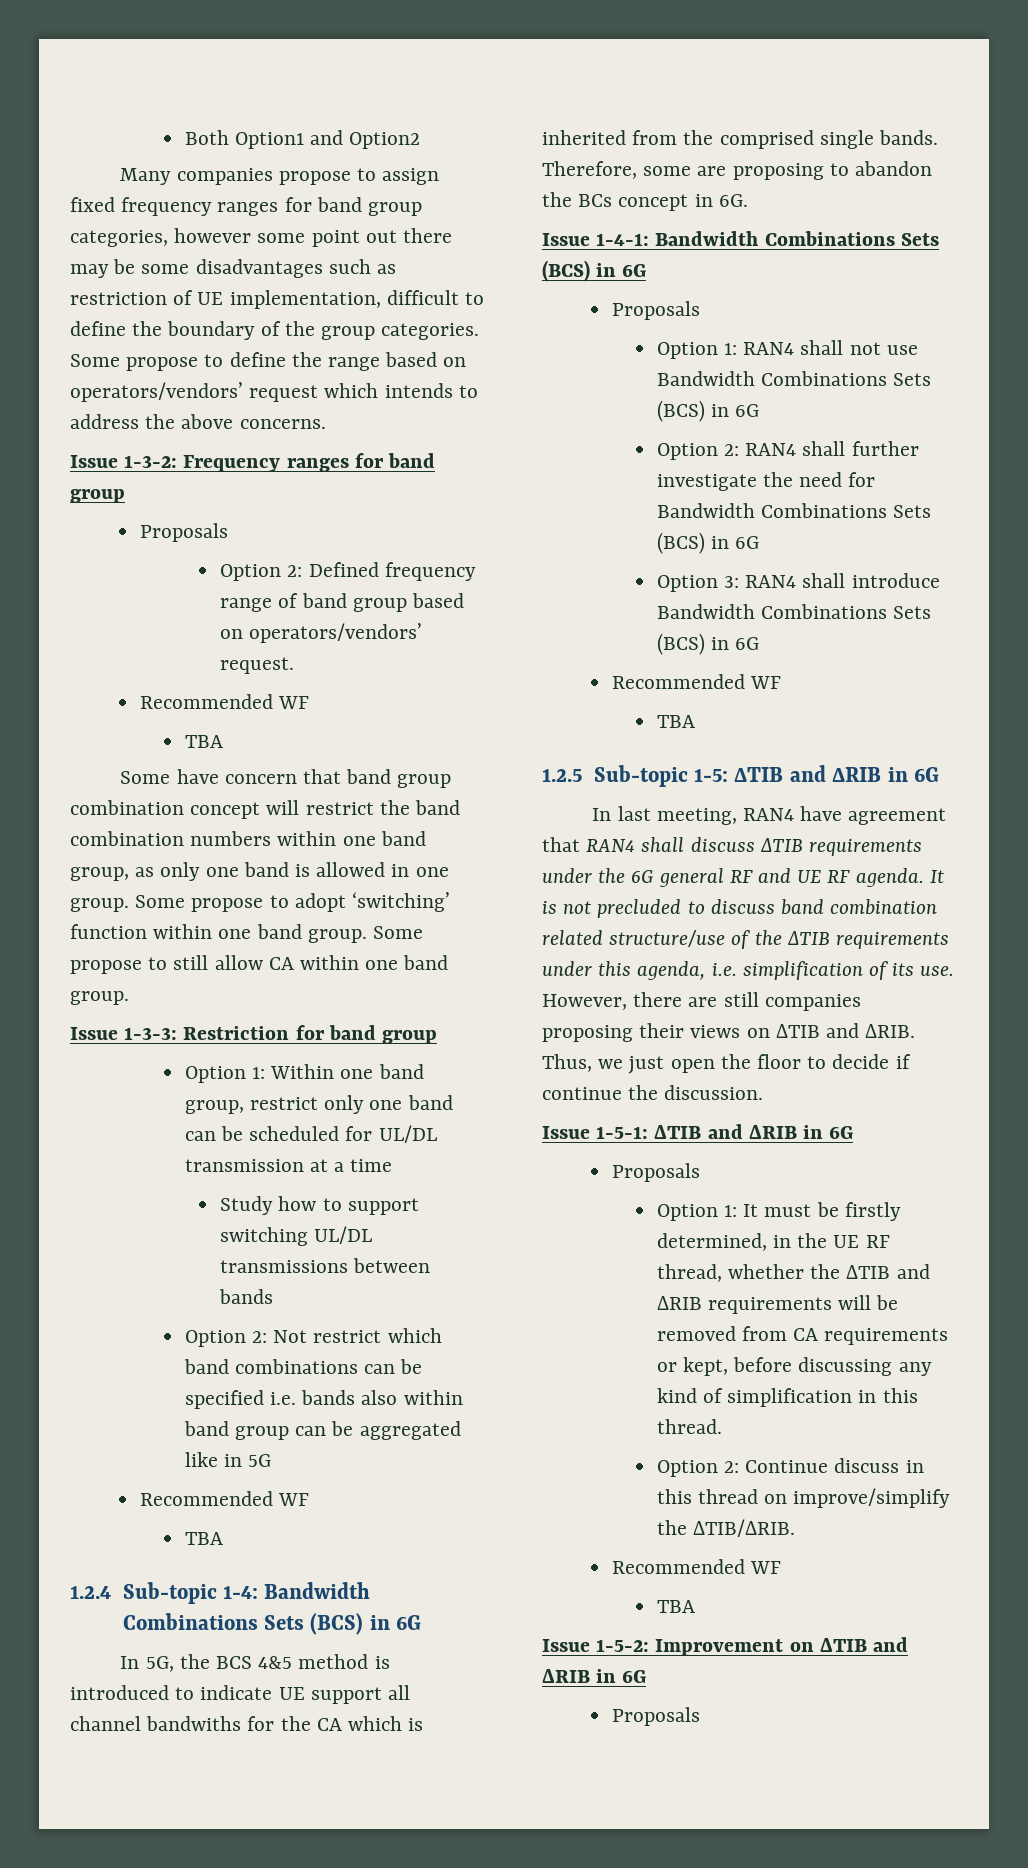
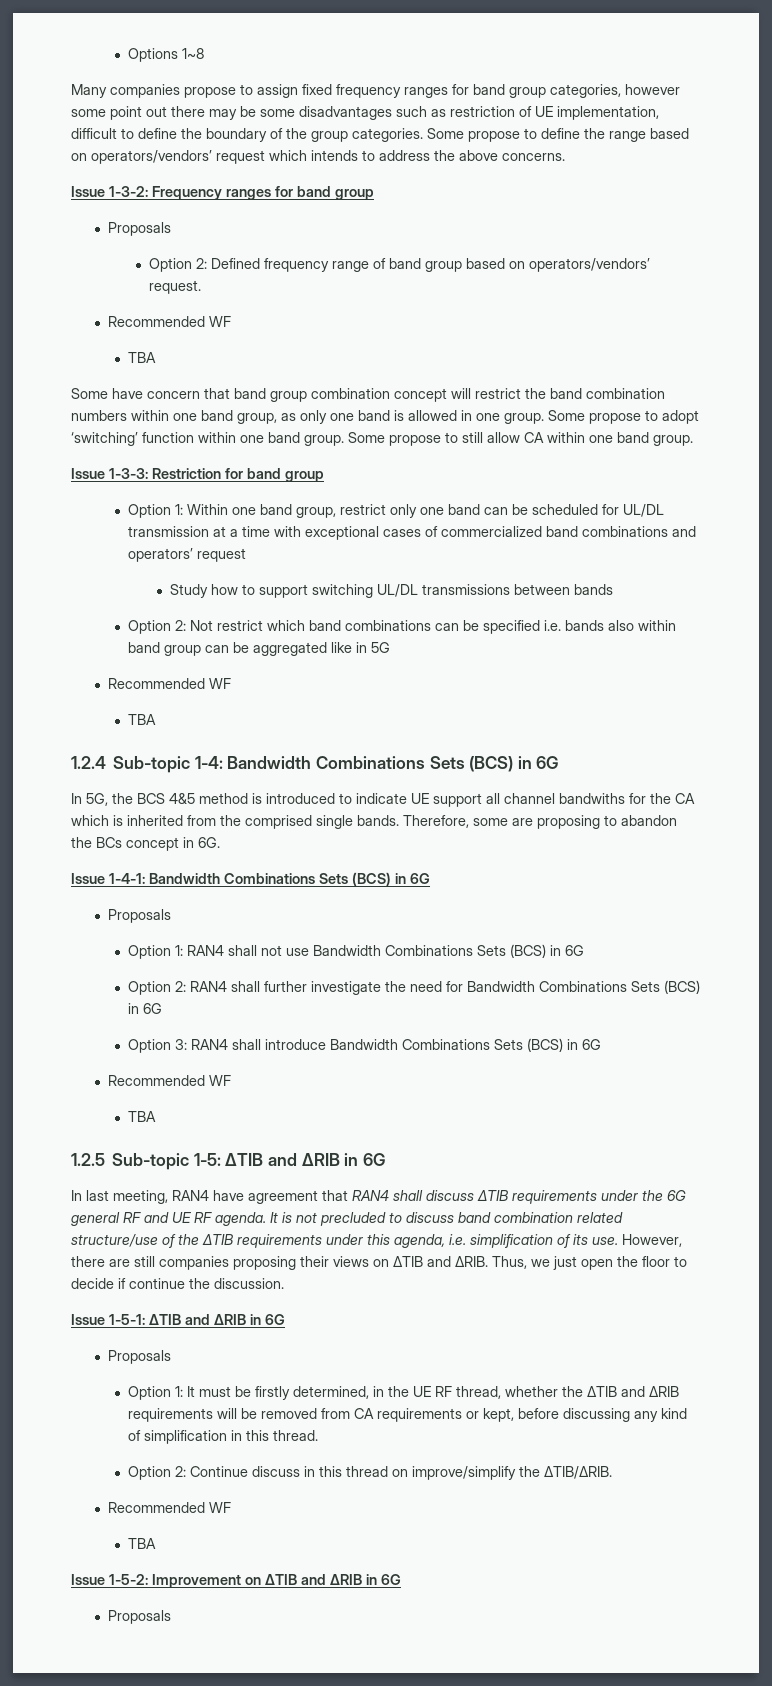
- Both Option1 and Option2
+ Options 1~8
- Option 1: Within one band group, restrict only one band can be scheduled for UL/DL transmission at a time
+ Option 1: Within one band group, restrict only one band can be scheduled for UL/DL transmission at a time with exceptional cases of commercialized band combinations and operators’ request

